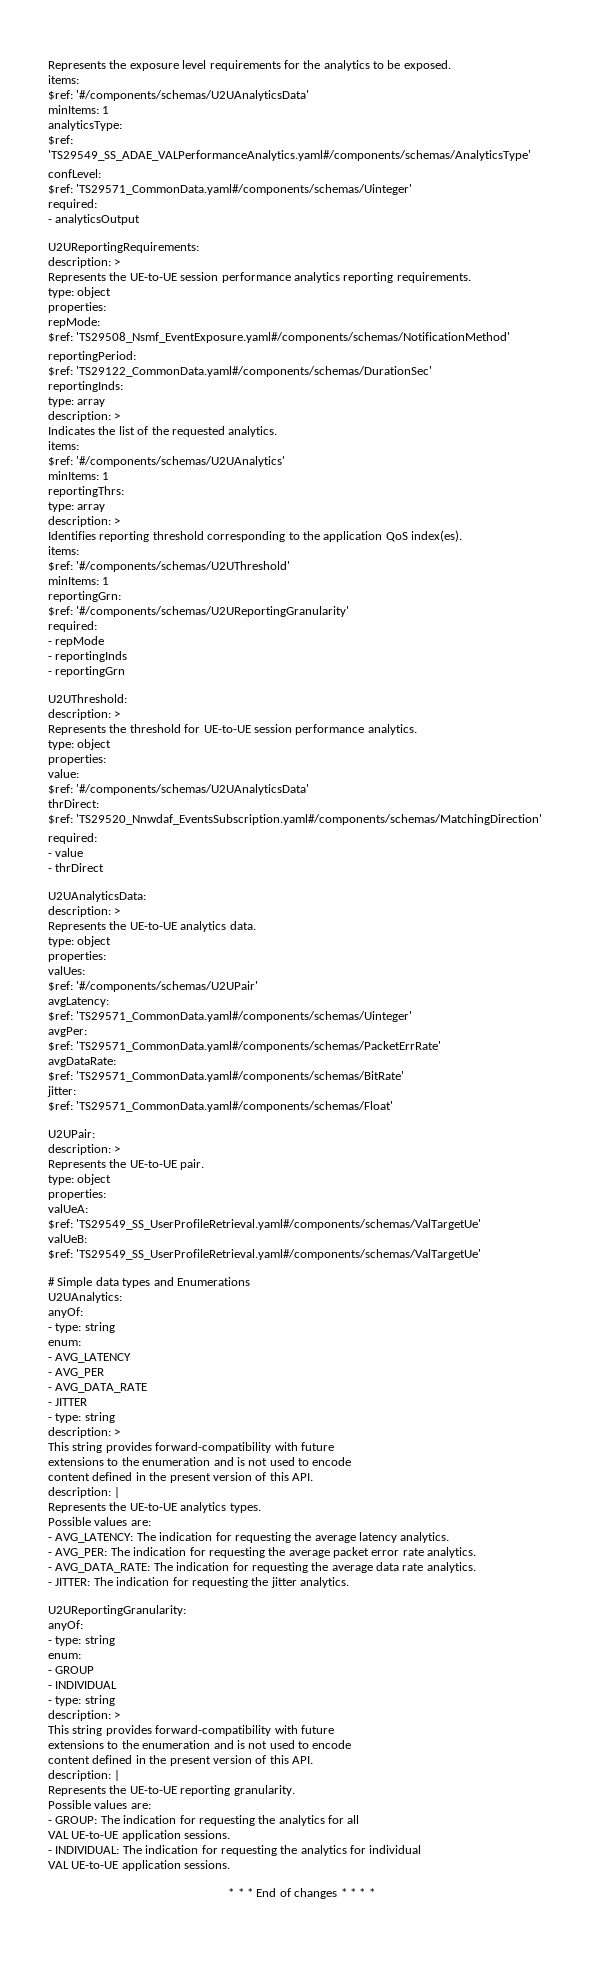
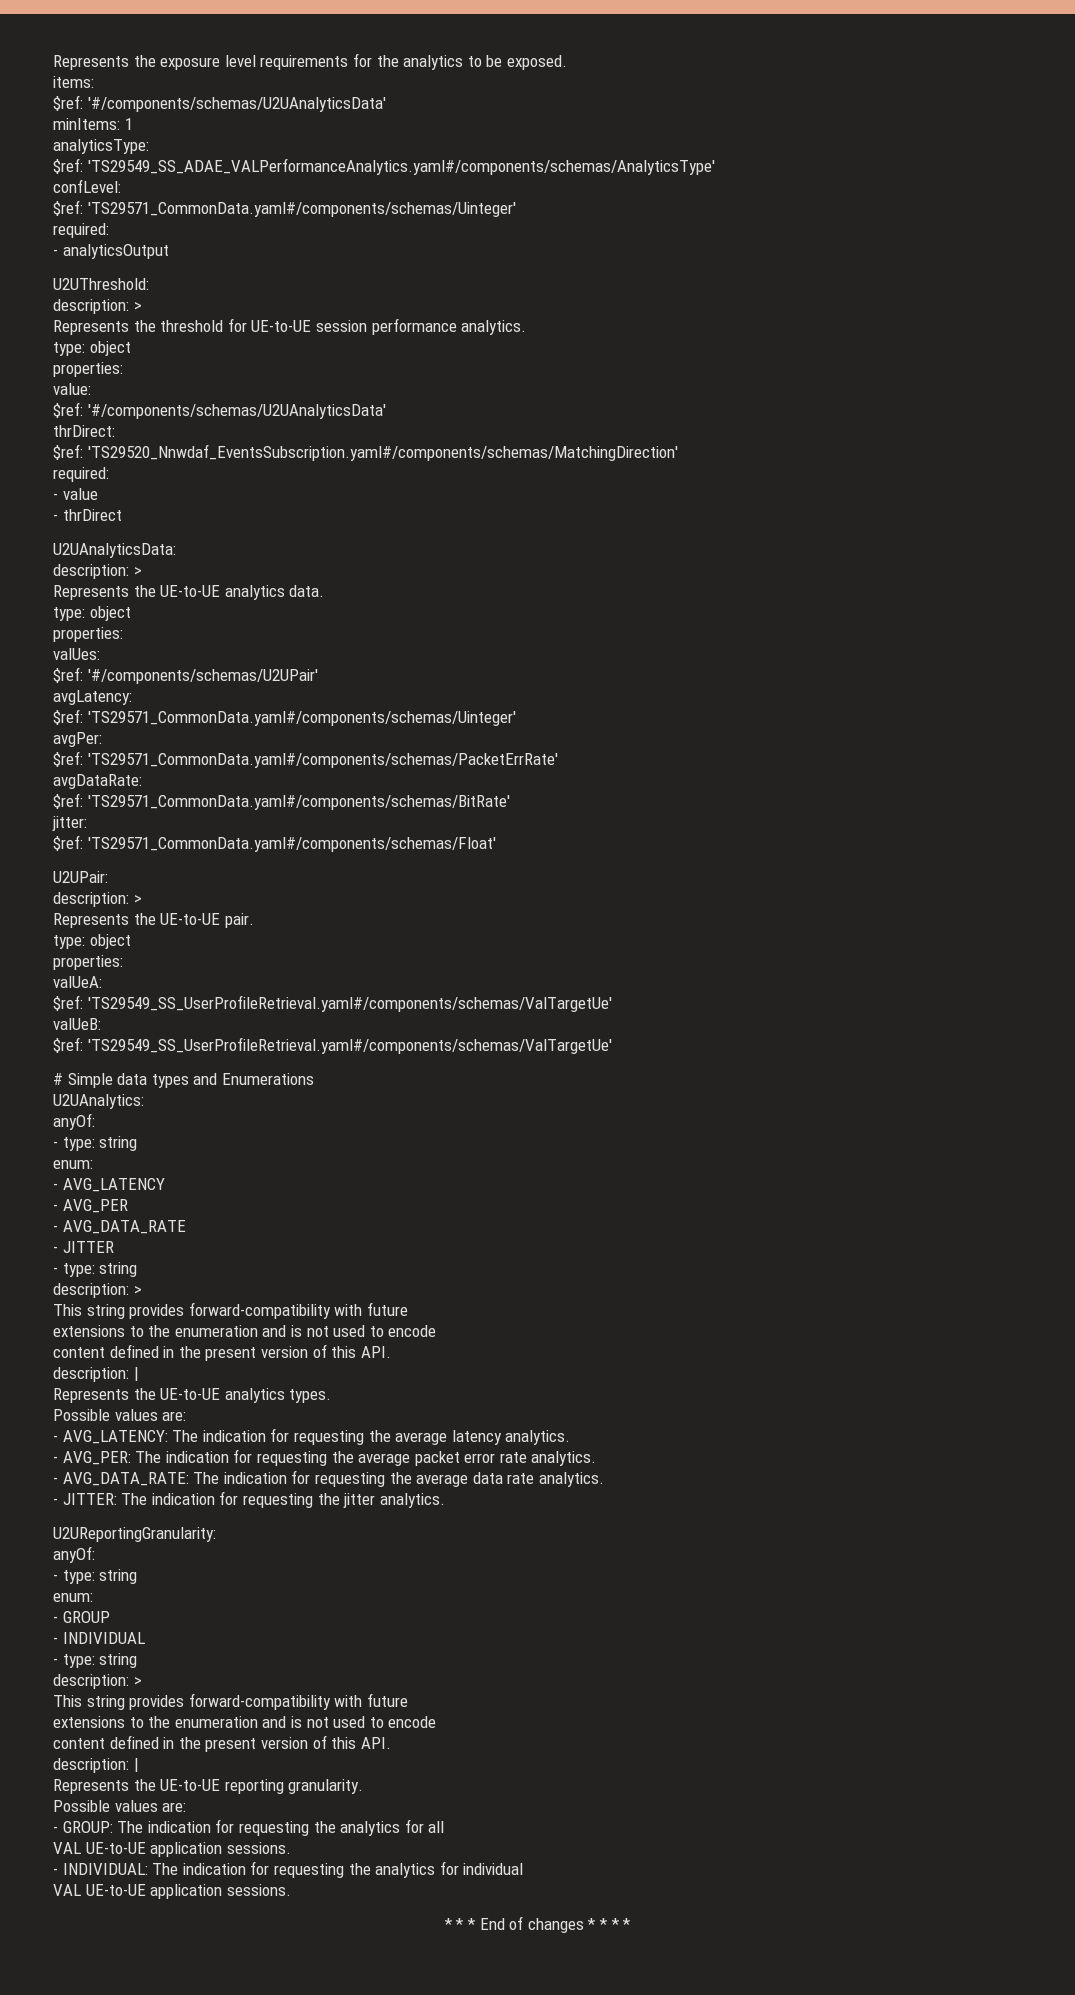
- U2UReportingRequirements:
- description: >
- Represents the UE-to-UE session performance analytics reporting requirements.
- type: object
- properties:
- repMode:
- $ref: 'TS29508_Nsmf_EventExposure.yaml#/components/schemas/NotificationMethod'
- reportingPeriod:
- $ref: 'TS29122_CommonData.yaml#/components/schemas/DurationSec'
- reportingInds:
- type: array
- description: >
- Indicates the list of the requested analytics.
- items:
- $ref: '#/components/schemas/U2UAnalytics'
- minItems: 1
- reportingThrs:
- type: array
- description: >
- Identifies reporting threshold corresponding to the application QoS index(es).
- items:
- $ref: '#/components/schemas/U2UThreshold'
- minItems: 1
- reportingGrn:
- $ref: '#/components/schemas/U2UReportingGranularity'
- required:
- - repMode
- - reportingInds
- - reportingGrn

